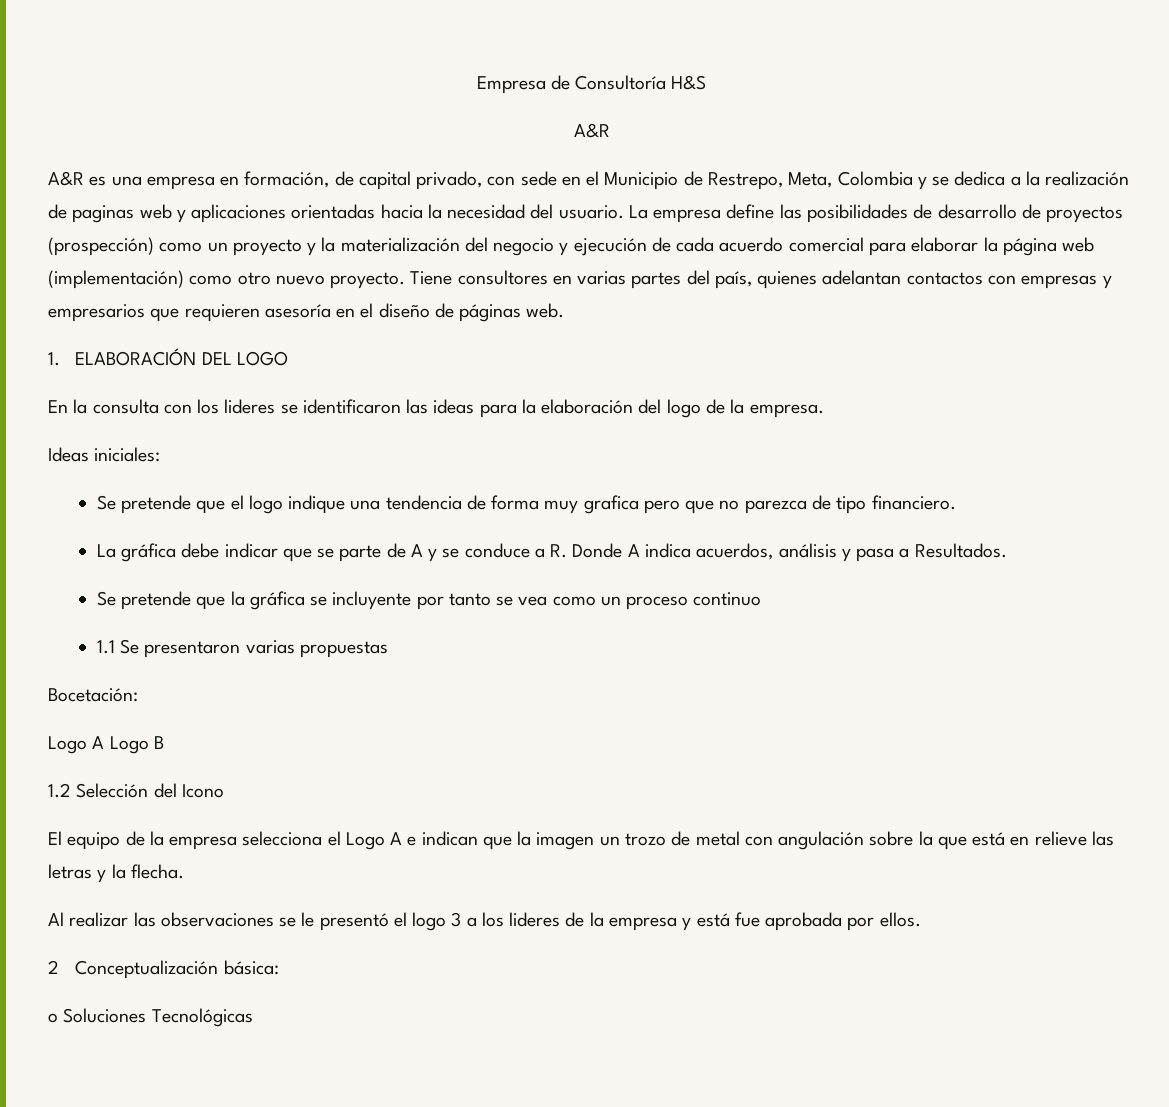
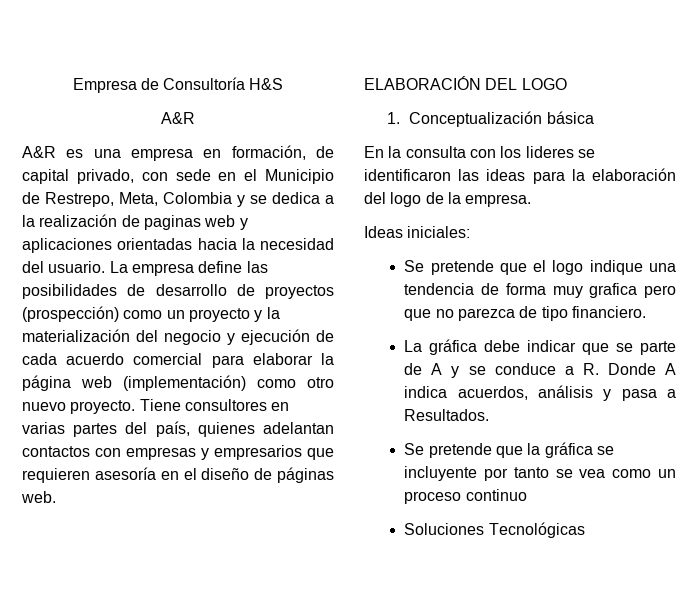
- 1. ELABORACIÓN DEL LOGO
+ ELABORACIÓN DEL LOGO
+ 1. Conceptualización básica
- 1.1 Se presentaron varias propuestas
- Bocetación:
- Logo A Logo B
- 1.2 Selección del Icono
- El equipo de la empresa selecciona el Logo A e indican que la imagen un trozo de metal con angulación sobre la que está en relieve las letras y la flecha.
- Al realizar las observaciones se le presentó el logo 3 a los lideres de la empresa y está fue aprobada por ellos.
- 2 Conceptualización básica:
- o Soluciones Tecnológicas
+ Soluciones Tecnológicas

